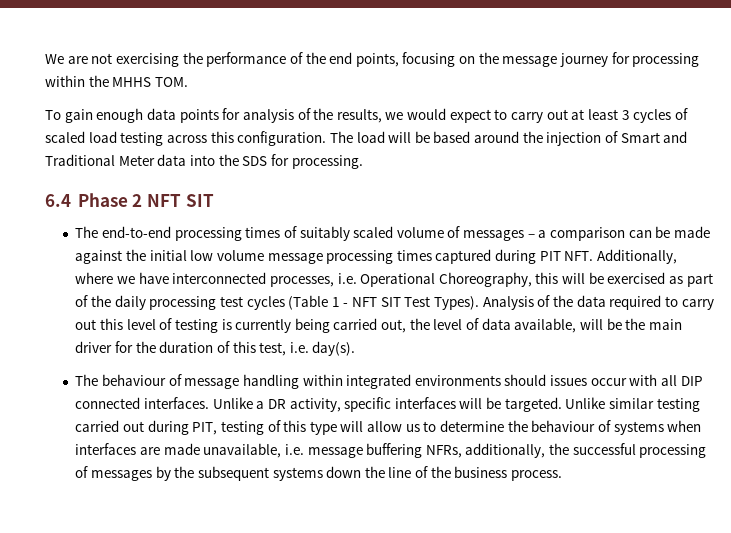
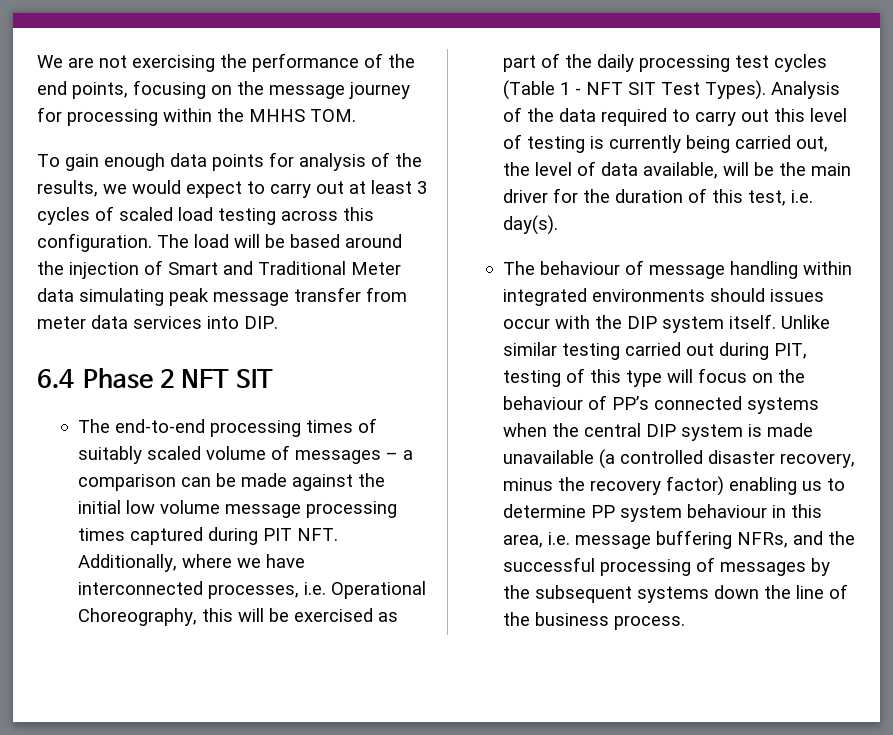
- The load will be based around the injection of Smart and Traditional Meter data into the SDS for processing.
+ The load will be based around the injection of Smart and Traditional Meter data simulating peak message transfer from meter data services into DIP.
- The behaviour of message handling within integrated environments should issues occur with all DIP connected interfaces. Unlike a DR activity, specific interfaces will be targeted.
+ The behaviour of message handling within integrated environments should issues occur with the DIP system itself.
- Unlike similar testing carried out during PIT, testing of this type will allow us to determine the behaviour of systems when interfaces are made unavailable, i.e. message buffering NFRs, additionally, the successful processing of messages by the subsequent systems down the line of the business process.
+ Unlike similar testing carried out during PIT, testing of this type will focus on the behaviour of PP’s connected systems when the central DIP system is made unavailable (a controlled disaster recovery, minus the recovery factor) enabling us to determine PP system behaviour in this area, i.e. message buffering NFRs, and the successful processing of messages by the subsequent systems down the line of the business process.

